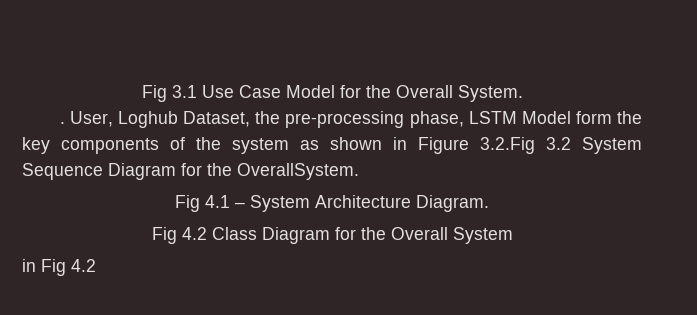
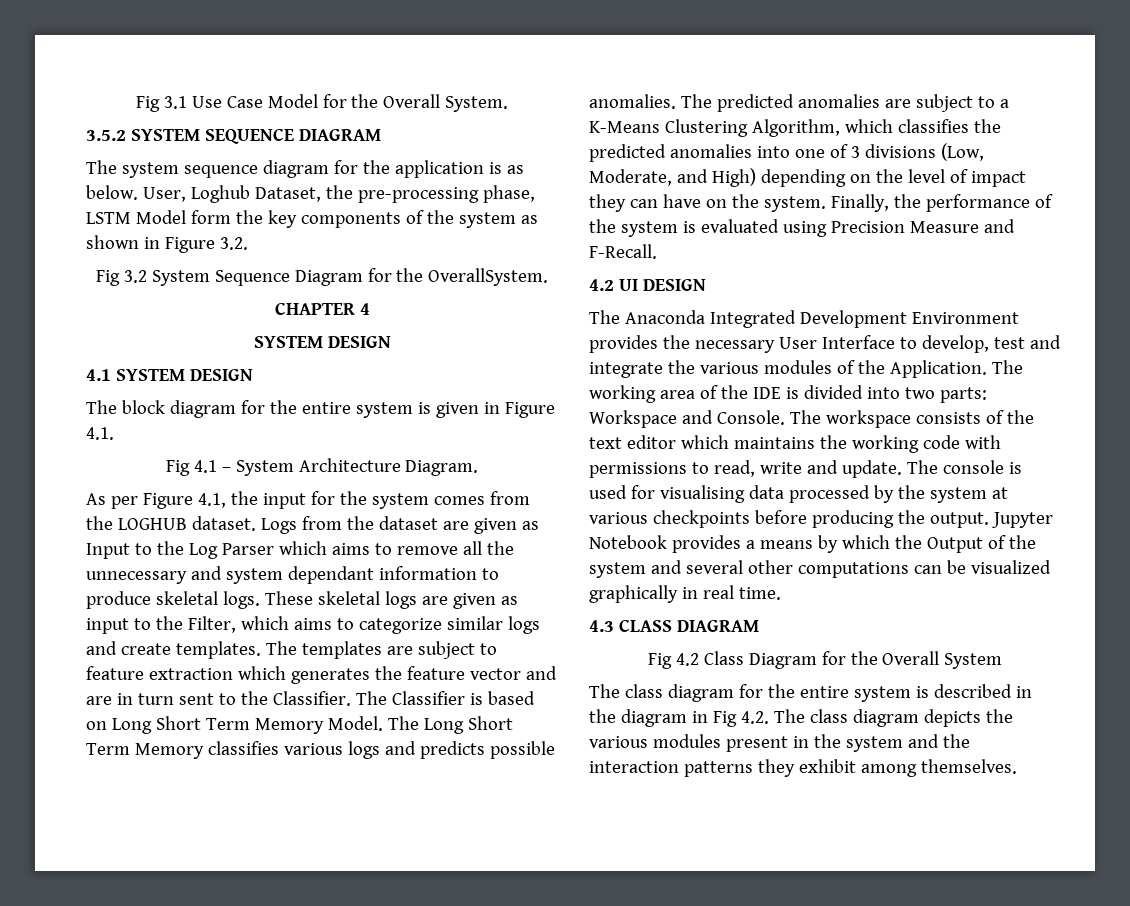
- .
+ 3.5.2 SYSTEM SEQUENCE DIAGRAM
+ The system sequence diagram for the application is as below.
- User, Loghub Dataset, the pre-processing phase, LSTM Model form the key components of the system as shown in Figure 3.2.Fig 3.2 System Sequence Diagram for the OverallSystem.
+ User, Loghub Dataset, the pre-processing phase, LSTM Model form the key components of the system as shown in Figure 3.2.
+ Fig 3.2 System Sequence Diagram for the OverallSystem.
+ CHAPTER 4
+ SYSTEM DESIGN
+ 4.1 SYSTEM DESIGN
+ The block diagram for the entire system is given in Figure 4.1.
+ As per Figure 4.1, the input for the system comes from the LOGHUB dataset. Logs from the dataset are given as Input to the Log Parser which aims to remove all the unnecessary and system dependant information to produce skeletal logs. These skeletal logs are given as input to the Filter, which aims to categorize similar logs and create templates. The templates are subject to feature extraction which generates the feature vector and are in turn sent to the Classifier. The Classifier is based on Long Short Term Memory Model. The Long Short Term Memory classifies various logs and predicts possible anomalies. The predicted anomalies are subject to a K-Means Clustering Algorithm, which classifies the predicted anomalies into one of 3 divisions (Low, Moderate, and High) depending on the level of impact they can have on the system. Finally, the performance of the system is evaluated using Precision Measure and F-Recall.
+ 4.2 UI DESIGN
+ The Anaconda Integrated Development Environment provides the necessary User Interface to develop, test and integrate the various modules of the Application. The working area of the IDE is divided into two parts: Workspace and Console. The workspace consists of the text editor which maintains the working code with permissions to read, write and update. The console is used for visualising data processed by the system at various checkpoints before producing the output. Jupyter Notebook provides a means by which the Output of the system and several other computations can be visualized graphically in real time.
+ 4.3 CLASS DIAGRAM
- in Fig 4.2
+ The class diagram for the entire system is described in the diagram in Fig 4.2. The class diagram depicts the various modules present in the system and the interaction patterns they exhibit among themselves.

